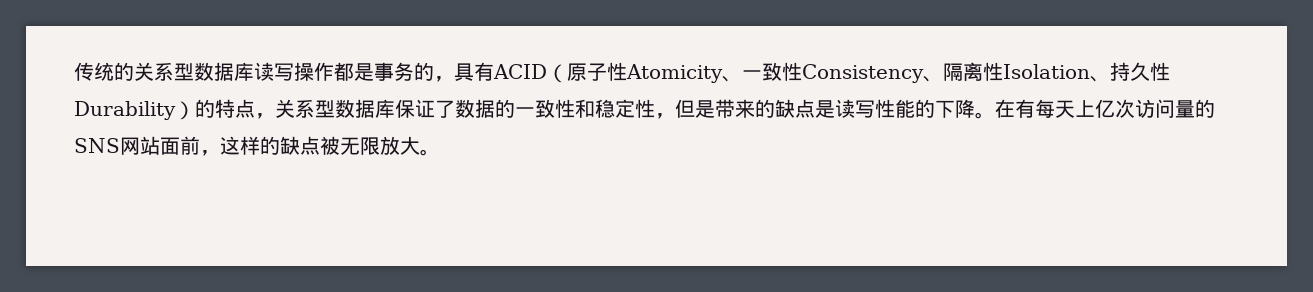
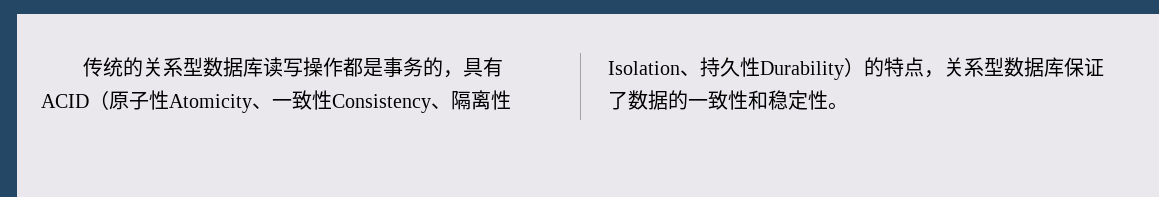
- 传统的关系型数据库读写操作都是事务的，具有ACID（原子性Atomicity、一致性Consistency、隔离性Isolation、持久性Durability）的特点，关系型数据库保证了数据的一致性和稳定性，但是带来的缺点是读写性能的下降。在有每天上亿次访问量的SNS网站面前，这样的缺点被无限放大。
+ 传统的关系型数据库读写操作都是事务的，具有ACID（原子性Atomicity、一致性Consistency、隔离性Isolation、持久性Durability）的特点，关系型数据库保证了数据的一致性和稳定性。

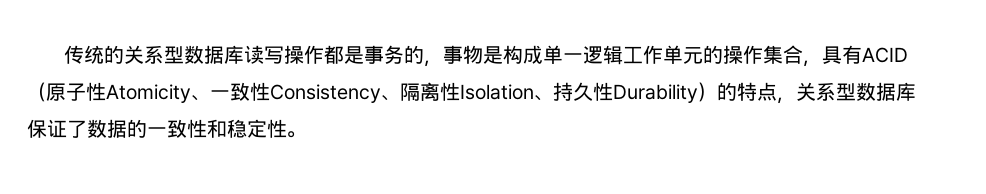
- 传统的关系型数据库读写操作都是事务的，具有ACID（原子性Atomicity、一致性Consistency、隔离性Isolation、持久性Durability）的特点，关系型数据库保证了数据的一致性和稳定性。
+ 传统的关系型数据库读写操作都是事务的，事物是构成单一逻辑工作单元的操作集合，具有ACID（原子性Atomicity、一致性Consistency、隔离性Isolation、持久性Durability）的特点，关系型数据库保证了数据的一致性和稳定性。

